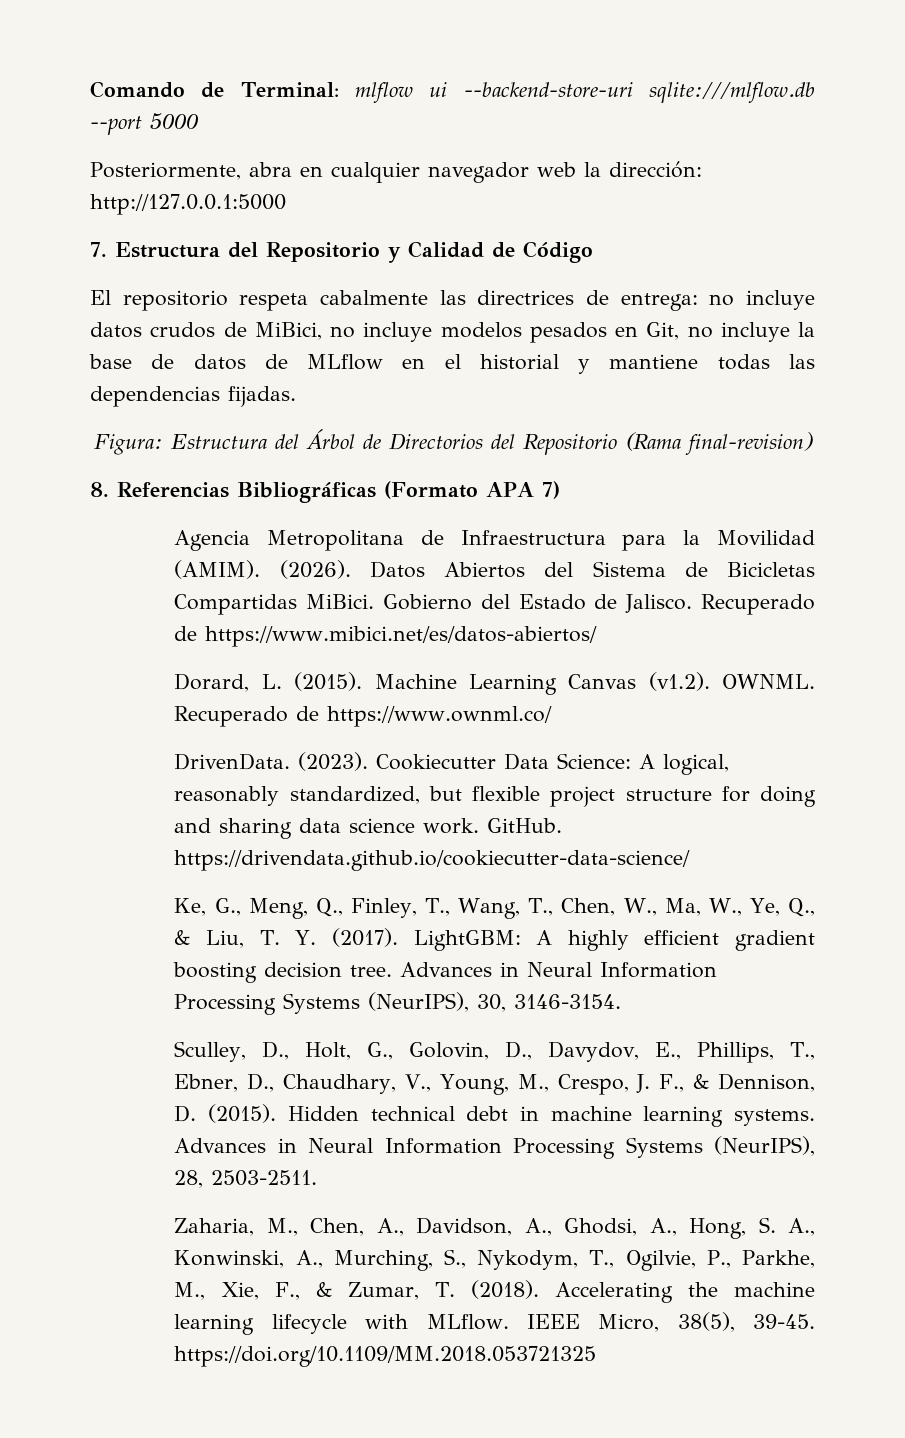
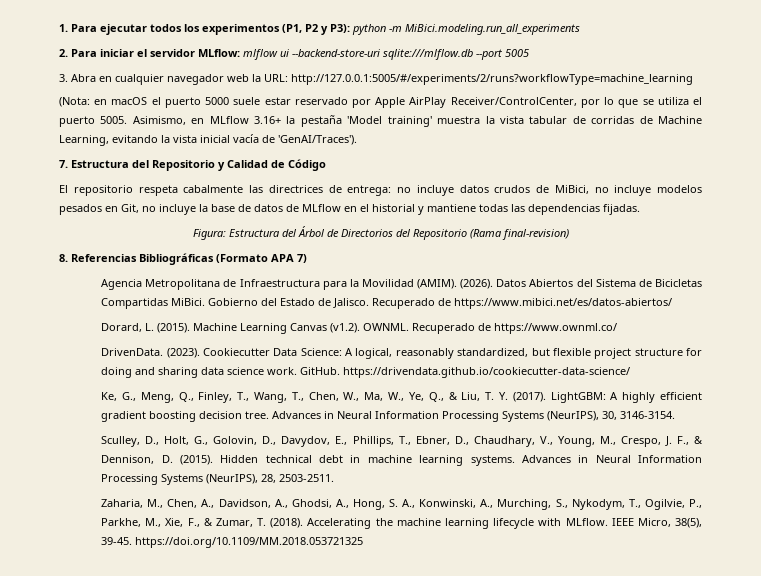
- Comando de Terminal: mlflow ui --backend-store-uri sqlite:///mlflow.db --port 5000
- Posteriormente, abra en cualquier navegador web la dirección: http://127.0.0.1:5000
+ 1. Para ejecutar todos los experimentos (P1, P2 y P3): python -m MiBici.modeling.run_all_experiments
+ 2. Para iniciar el servidor MLflow: mlflow ui --backend-store-uri sqlite:///mlflow.db --port 5005
+ 3. Abra en cualquier navegador web la URL: http://127.0.0.1:5005/#/experiments/2/runs?workflowType=machine_learning
+ (Nota: en macOS el puerto 5000 suele estar reservado por Apple AirPlay Receiver/ControlCenter, por lo que se utiliza el puerto 5005. Asimismo, en MLflow 3.16+ la pestaña 'Model training' muestra la vista tabular de corridas de Machine Learning, evitando la vista inicial vacía de 'GenAI/Traces').

